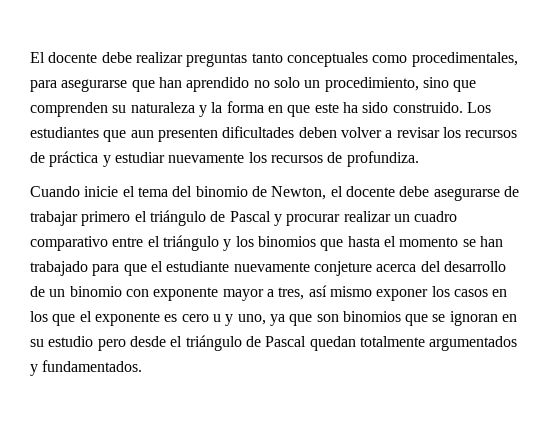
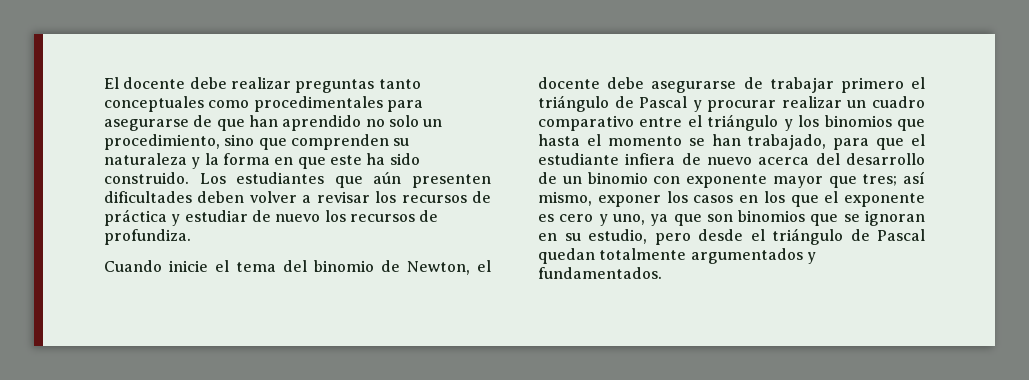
- El docente debe realizar preguntas tanto conceptuales como procedimentales, para asegurarse que han aprendido no solo un procedimiento, sino que comprenden su naturaleza y la forma en que este ha sido construido.
+ El docente debe realizar preguntas tanto conceptuales como procedimentales para asegurarse de que han aprendido no solo un procedimiento, sino que comprenden su naturaleza y la forma en que este ha sido construido.
- Los estudiantes que aun presenten dificultades deben volver a revisar los recursos de práctica y estudiar nuevamente los recursos de profundiza.
+ Los estudiantes que aún presenten dificultades deben volver a revisar los recursos de práctica y estudiar de nuevo los recursos de profundiza.
- Cuando inicie el tema del binomio de Newton, el docente debe asegurarse de trabajar primero el triángulo de Pascal y procurar realizar un cuadro comparativo entre el triángulo y los binomios que hasta el momento se han trabajado para que el estudiante nuevamente conjeture acerca del desarrollo de un binomio con exponente mayor a tres, así mismo exponer los casos en los que el exponente es cero u y uno, ya que son binomios que se ignoran en su estudio pero desde el triángulo de Pascal quedan totalmente argumentados y fundamentados.
+ Cuando inicie el tema del binomio de Newton, el docente debe asegurarse de trabajar primero el triángulo de Pascal y procurar realizar un cuadro comparativo entre el triángulo y los binomios que hasta el momento se han trabajado, para que el estudiante infiera de nuevo acerca del desarrollo de un binomio con exponente mayor que tres; así mismo, exponer los casos en los que el exponente es cero y uno, ya que son binomios que se ignoran en su estudio, pero desde el triángulo de Pascal quedan totalmente argumentados y fundamentados.

